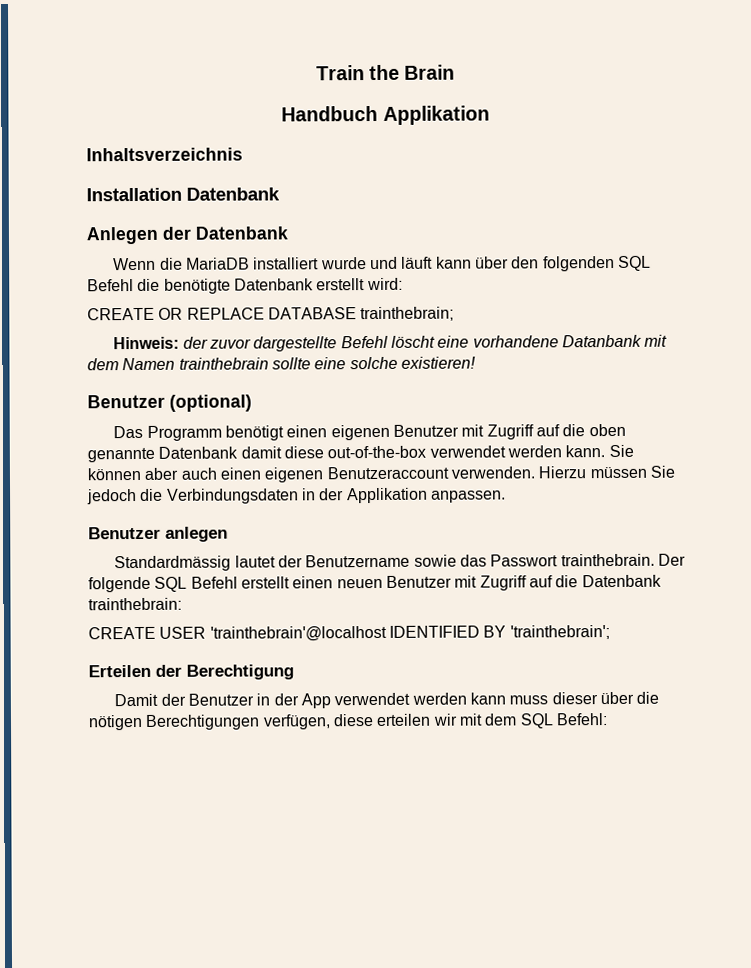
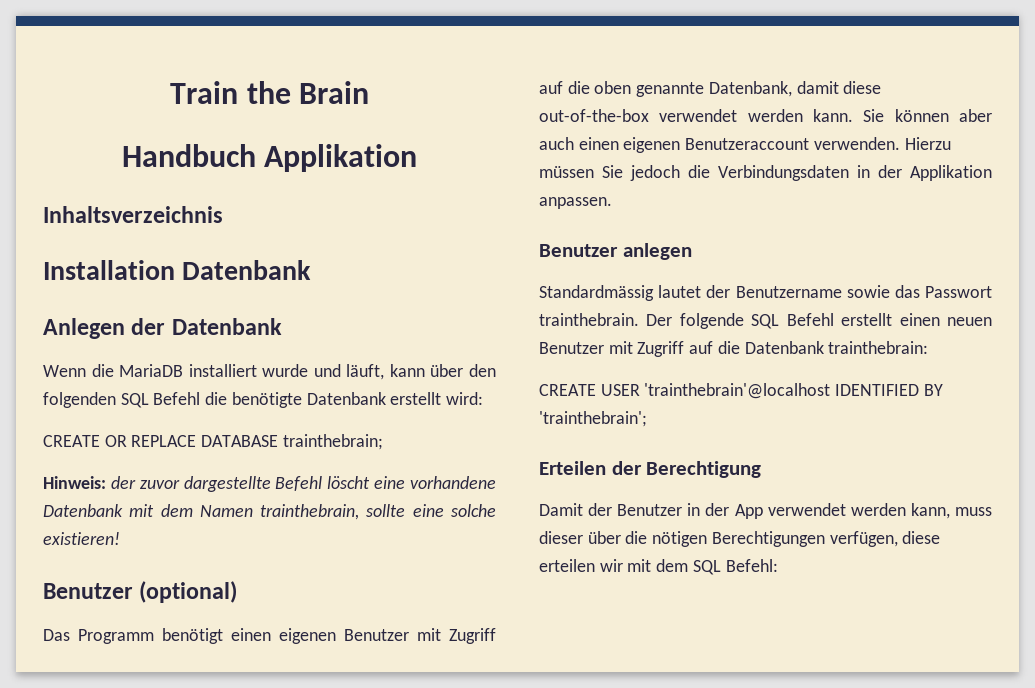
- Wenn die MariaDB installiert wurde und läuft kann über den folgenden SQL Befehl die benötigte Datenbank erstellt wird:
+ Wenn die MariaDB installiert wurde und läuft, kann über den folgenden SQL Befehl die benötigte Datenbank erstellt wird:
- Hinweis: der zuvor dargestellte Befehl löscht eine vorhandene Datanbank mit dem Namen trainthebrain sollte eine solche existieren!
+ Hinweis: der zuvor dargestellte Befehl löscht eine vorhandene Datenbank mit dem Namen trainthebrain, sollte eine solche existieren!
- Das Programm benötigt einen eigenen Benutzer mit Zugriff auf die oben genannte Datenbank damit diese out-of-the-box verwendet werden kann.
+ Das Programm benötigt einen eigenen Benutzer mit Zugriff auf die oben genannte Datenbank, damit diese out-of-the-box verwendet werden kann.
- Damit der Benutzer in der App verwendet werden kann muss dieser über die nötigen Berechtigungen verfügen, diese erteilen wir mit dem SQL Befehl:
+ Damit der Benutzer in der App verwendet werden kann, muss dieser über die nötigen Berechtigungen verfügen, diese erteilen wir mit dem SQL Befehl:

